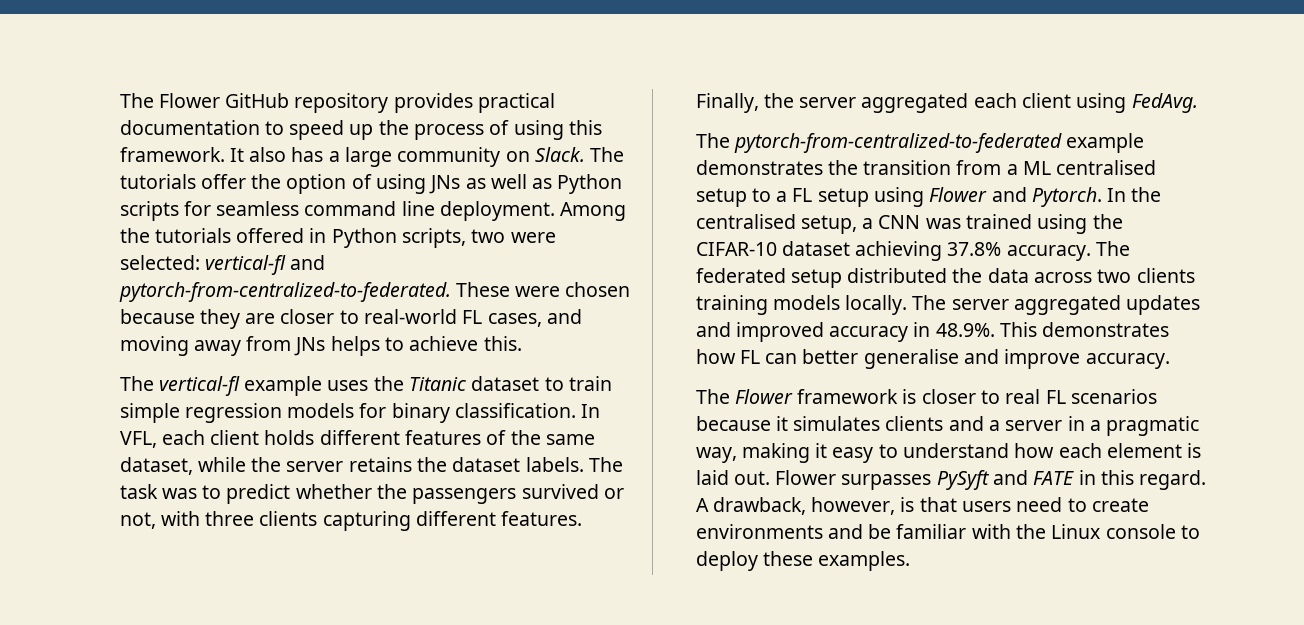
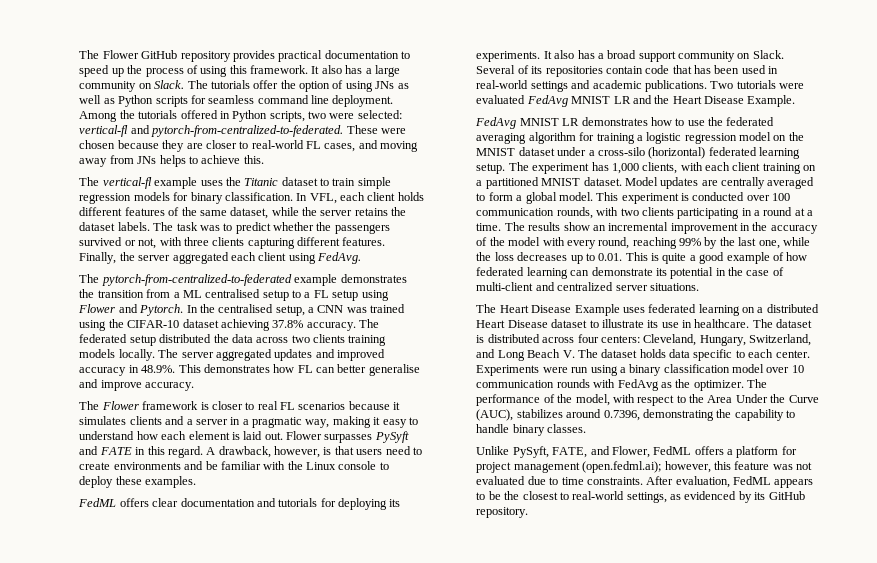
+ FedML offers clear documentation and tutorials for deploying its experiments. It also has a broad support community on Slack. Several of its repositories contain code that has been used in real-world settings and academic publications. Two tutorials were evaluated FedAvg MNIST LR and the Heart Disease Example.
+ FedAvg MNIST LR demonstrates how to use the federated averaging algorithm for training a logistic regression model on the MNIST dataset under a cross-silo (horizontal) federated learning setup. The experiment has 1,000 clients, with each client training on a partitioned MNIST dataset. Model updates are centrally averaged to form a global model. This experiment is conducted over 100 communication rounds, with two clients participating in a round at a time. The results show an incremental improvement in the accuracy of the model with every round, reaching 99% by the last one, while the loss decreases up to 0.01. This is quite a good example of how federated learning can demonstrate its potential in the case of multi-client and centralized server situations.
+ The Heart Disease Example uses federated learning on a distributed Heart Disease dataset to illustrate its use in healthcare. The dataset is distributed across four centers: Cleveland, Hungary, Switzerland, and Long Beach V. The dataset holds data specific to each center. Experiments were run using a binary classification model over 10 communication rounds with FedAvg as the optimizer. The performance of the model, with respect to the Area Under the Curve (AUC), stabilizes around 0.7396, demonstrating the capability to handle binary classes.
+ Unlike PySyft, FATE, and Flower, FedML offers a platform for project management (open.fedml.ai); however, this feature was not evaluated due to time constraints. After evaluation, FedML appears to be the closest to real-world settings, as evidenced by its GitHub repository.

